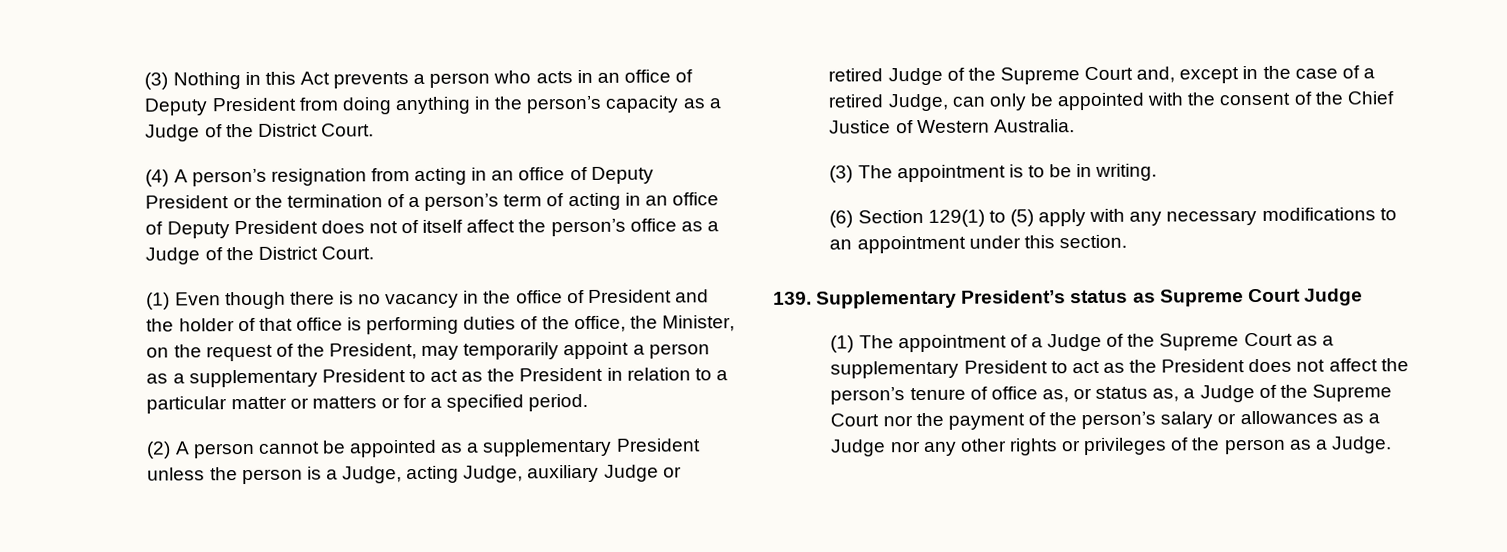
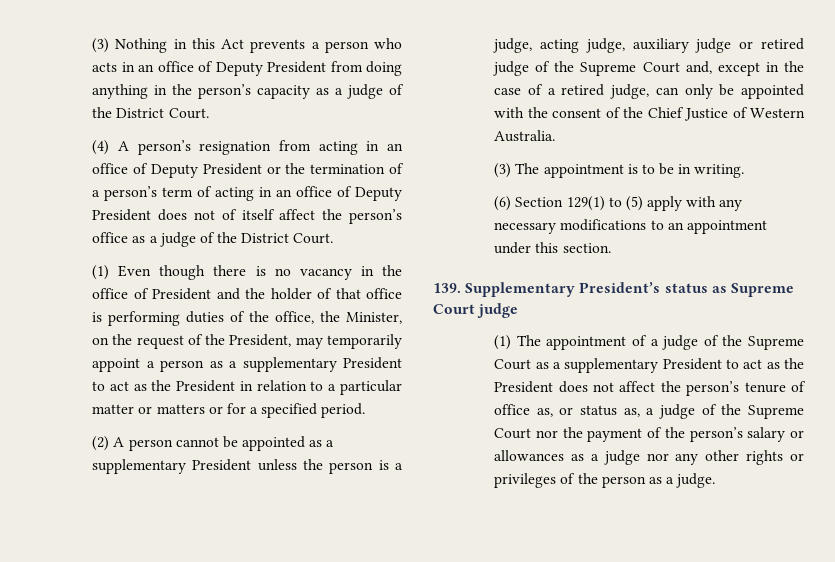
- (3) Nothing in this Act prevents a person who acts in an office of Deputy President from doing anything in the person’s capacity as a Judge of the District Court.
+ (3) Nothing in this Act prevents a person who acts in an office of Deputy President from doing anything in the person’s capacity as a judge of the District Court.
- (4) A person’s resignation from acting in an office of Deputy President or the termination of a person’s term of acting in an office of Deputy President does not of itself affect the person’s office as a Judge of the District Court.
+ (4) A person’s resignation from acting in an office of Deputy President or the termination of a person’s term of acting in an office of Deputy President does not of itself affect the person’s office as a judge of the District Court.
- (2) A person cannot be appointed as a supplementary President unless the person is a Judge, acting Judge, auxiliary Judge or retired Judge of the Supreme Court and, except in the case of a retired Judge, can only be appointed with the consent of the Chief Justice of Western Australia.
+ (2) A person cannot be appointed as a supplementary President unless the person is a judge, acting judge, auxiliary judge or retired judge of the Supreme Court and, except in the case of a retired judge, can only be appointed with the consent of the Chief Justice of Western Australia.
- 139. Supplementary President’s status as Supreme Court Judge
+ 139. Supplementary President’s status as Supreme Court judge
- (1) The appointment of a Judge of the Supreme Court as a supplementary President to act as the President does not affect the person’s tenure of office as, or status as, a Judge of the Supreme Court nor the payment of the person’s salary or allowances as a Judge nor any other rights or privileges of the person as a Judge.
+ (1) The appointment of a judge of the Supreme Court as a supplementary President to act as the President does not affect the person’s tenure of office as, or status as, a judge of the Supreme Court nor the payment of the person’s salary or allowances as a judge nor any other rights or privileges of the person as a judge.

